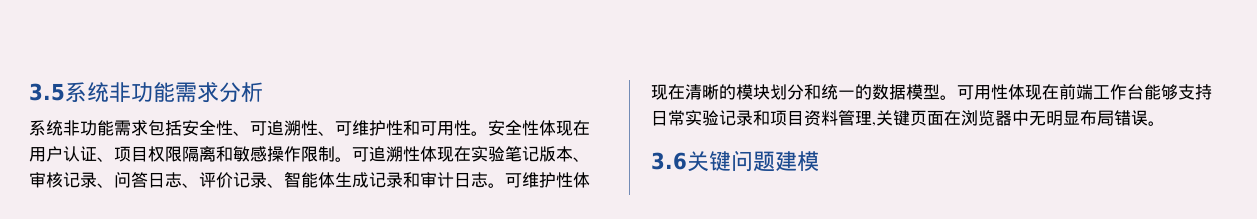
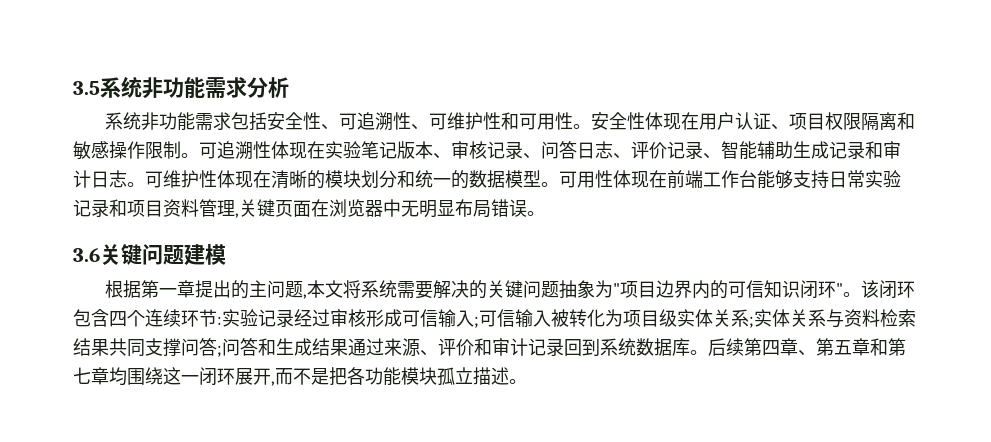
- 可追溯性体现在实验笔记版本、审核记录、问答日志、评价记录、智能体生成记录和审计日志。
+ 可追溯性体现在实验笔记版本、审核记录、问答日志、评价记录、智能辅助生成记录和审计日志。
+ 根据第一章提出的主问题,本文将系统需要解决的关键问题抽象为"项目边界内的可信知识闭环"。该闭环包含四个连续环节:实验记录经过审核形成可信输入;可信输入被转化为项目级实体关系;实体关系与资料检索结果共同支撑问答;问答和生成结果通过来源、评价和审计记录回到系统数据库。后续第四章、第五章和第七章均围绕这一闭环展开,而不是把各功能模块孤立描述。

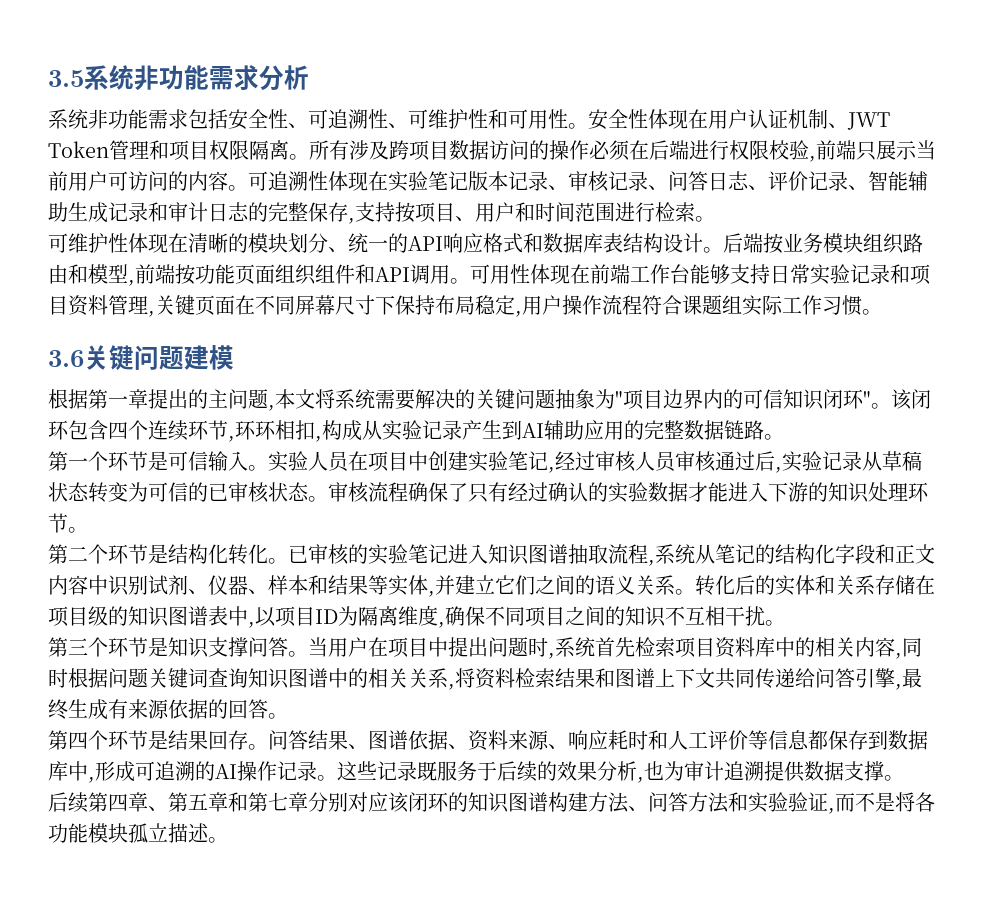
- 安全性体现在用户认证、项目权限隔离和敏感操作限制。
+ 安全性体现在用户认证机制、JWT Token管理和项目权限隔离。所有涉及跨项目数据访问的操作必须在后端进行权限校验,前端只展示当前用户可访问的内容。
- 可追溯性体现在实验笔记版本、审核记录、问答日志、评价记录、智能辅助生成记录和审计日志。可维护性体现在清晰的模块划分和统一的数据模型。
+ 可追溯性体现在实验笔记版本记录、审核记录、问答日志、评价记录、智能辅助生成记录和审计日志的完整保存,支持按项目、用户和时间范围进行检索。
+ 可维护性体现在清晰的模块划分、统一的API响应格式和数据库表结构设计。后端按业务模块组织路由和模型,前端按功能页面组织组件和API调用。
- 可用性体现在前端工作台能够支持日常实验记录和项目资料管理,关键页面在浏览器中无明显布局错误。
+ 可用性体现在前端工作台能够支持日常实验记录和项目资料管理,关键页面在不同屏幕尺寸下保持布局稳定,用户操作流程符合课题组实际工作习惯。
- 该闭环包含四个连续环节:实验记录经过审核形成可信输入;可信输入被转化为项目级实体关系;实体关系与资料检索结果共同支撑问答;问答和生成结果通过来源、评价和审计记录回到系统数据库。后续第四章、第五章和第七章均围绕这一闭环展开,而不是把各功能模块孤立描述。
+ 该闭环包含四个连续环节,环环相扣,构成从实验记录产生到AI辅助应用的完整数据链路。
+ 第一个环节是可信输入。实验人员在项目中创建实验笔记,经过审核人员审核通过后,实验记录从草稿状态转变为可信的已审核状态。审核流程确保了只有经过确认的实验数据才能进入下游的知识处理环节。
+ 第二个环节是结构化转化。已审核的实验笔记进入知识图谱抽取流程,系统从笔记的结构化字段和正文内容中识别试剂、仪器、样本和结果等实体,并建立它们之间的语义关系。转化后的实体和关系存储在项目级的知识图谱表中,以项目ID为隔离维度,确保不同项目之间的知识不互相干扰。
+ 第三个环节是知识支撑问答。当用户在项目中提出问题时,系统首先检索项目资料库中的相关内容,同时根据问题关键词查询知识图谱中的相关关系,将资料检索结果和图谱上下文共同传递给问答引擎,最终生成有来源依据的回答。
+ 第四个环节是结果回存。问答结果、图谱依据、资料来源、响应耗时和人工评价等信息都保存到数据库中,形成可追溯的AI操作记录。这些记录既服务于后续的效果分析,也为审计追溯提供数据支撑。
+ 后续第四章、第五章和第七章分别对应该闭环的知识图谱构建方法、问答方法和实验验证,而不是将各功能模块孤立描述。

